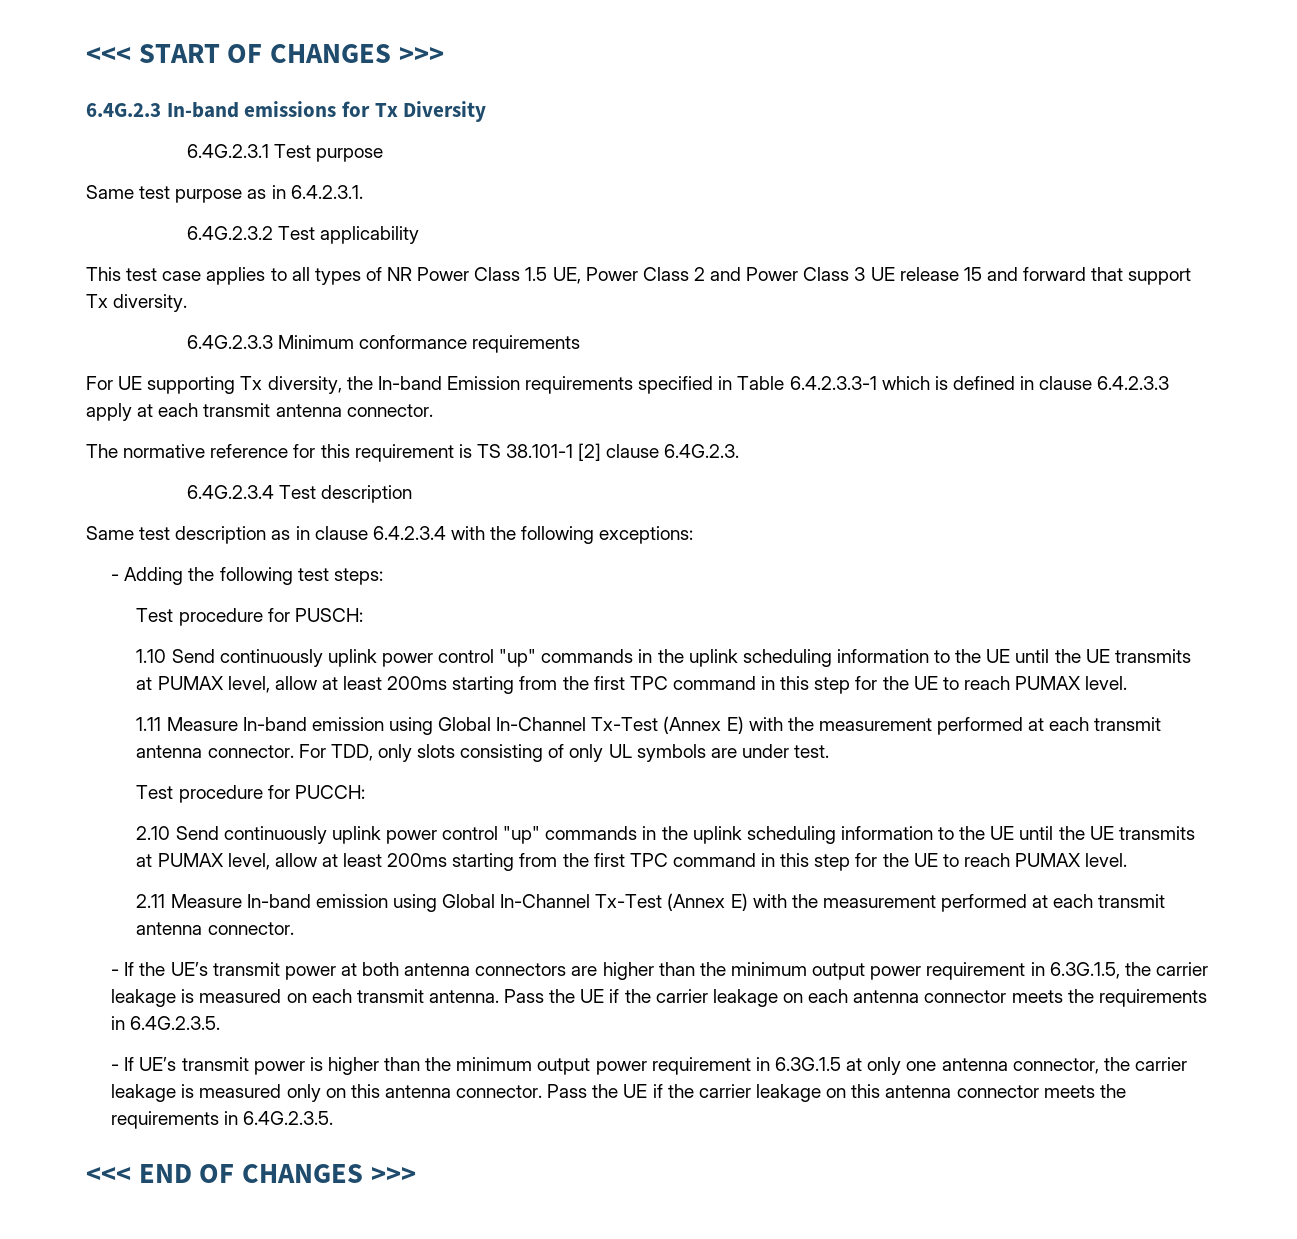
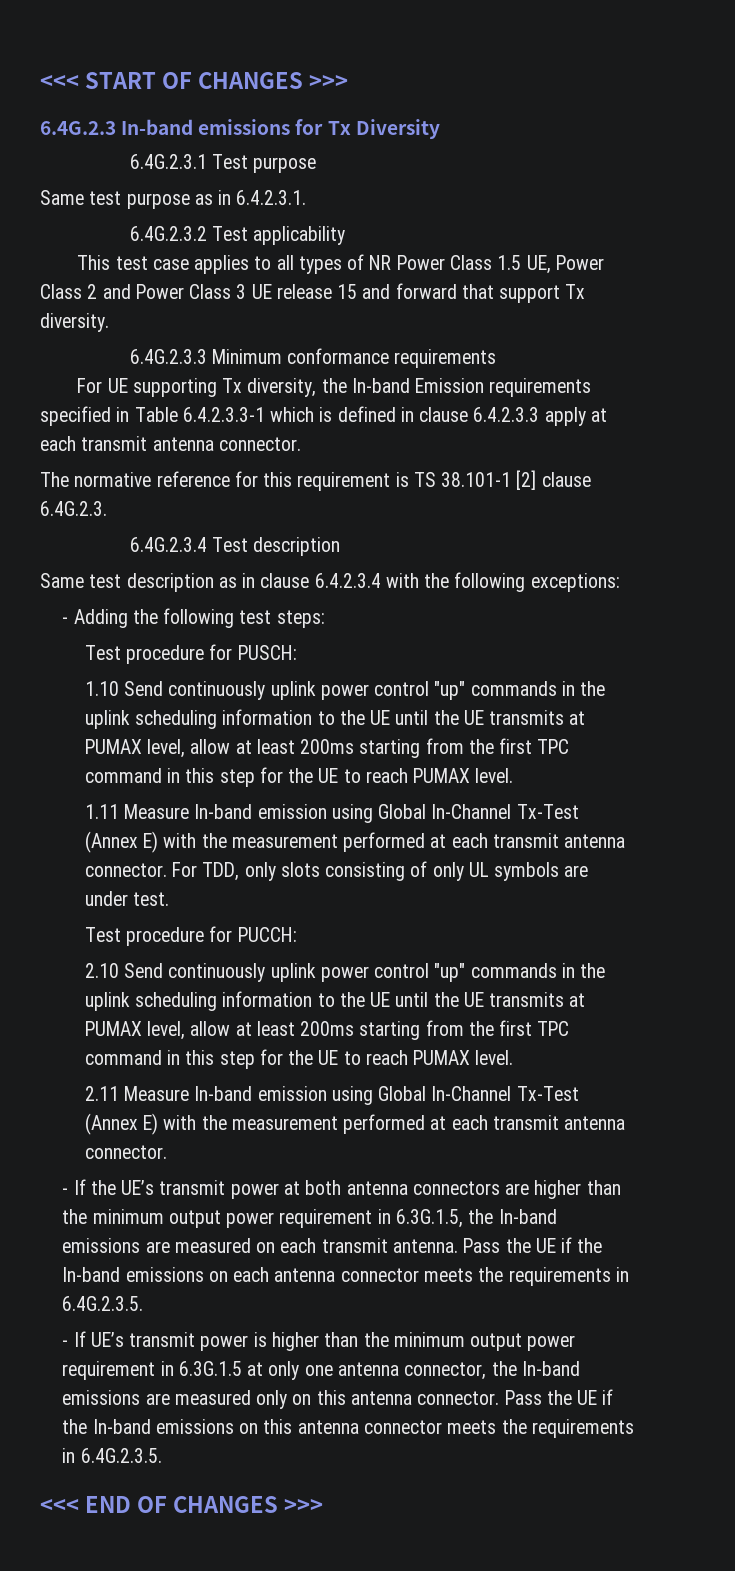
- - If the UE’s transmit power at both antenna connectors are higher than the minimum output power requirement in 6.3G.1.5, the carrier leakage is measured on each transmit antenna.
+ - If the UE’s transmit power at both antenna connectors are higher than the minimum output power requirement in 6.3G.1.5, the In-band emissions are measured on each transmit antenna.
- Pass the UE if the carrier leakage on each antenna connector meets the requirements in 6.4G.2.3.5.
+ Pass the UE if the In-band emissions on each antenna connector meets the requirements in 6.4G.2.3.5.
- - If UE’s transmit power is higher than the minimum output power requirement in 6.3G.1.5 at only one antenna connector, the carrier leakage is measured only on this antenna connector.
+ - If UE’s transmit power is higher than the minimum output power requirement in 6.3G.1.5 at only one antenna connector, the In-band emissions are measured only on this antenna connector.
- Pass the UE if the carrier leakage on this antenna connector meets the requirements in 6.4G.2.3.5.
+ Pass the UE if the In-band emissions on this antenna connector meets the requirements in 6.4G.2.3.5.

